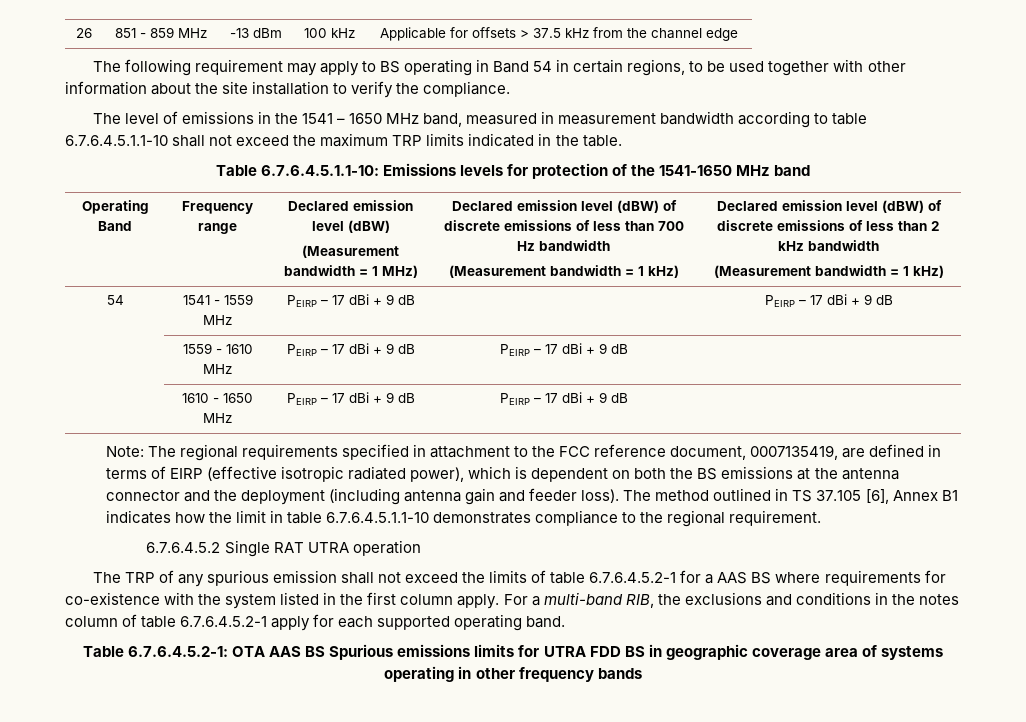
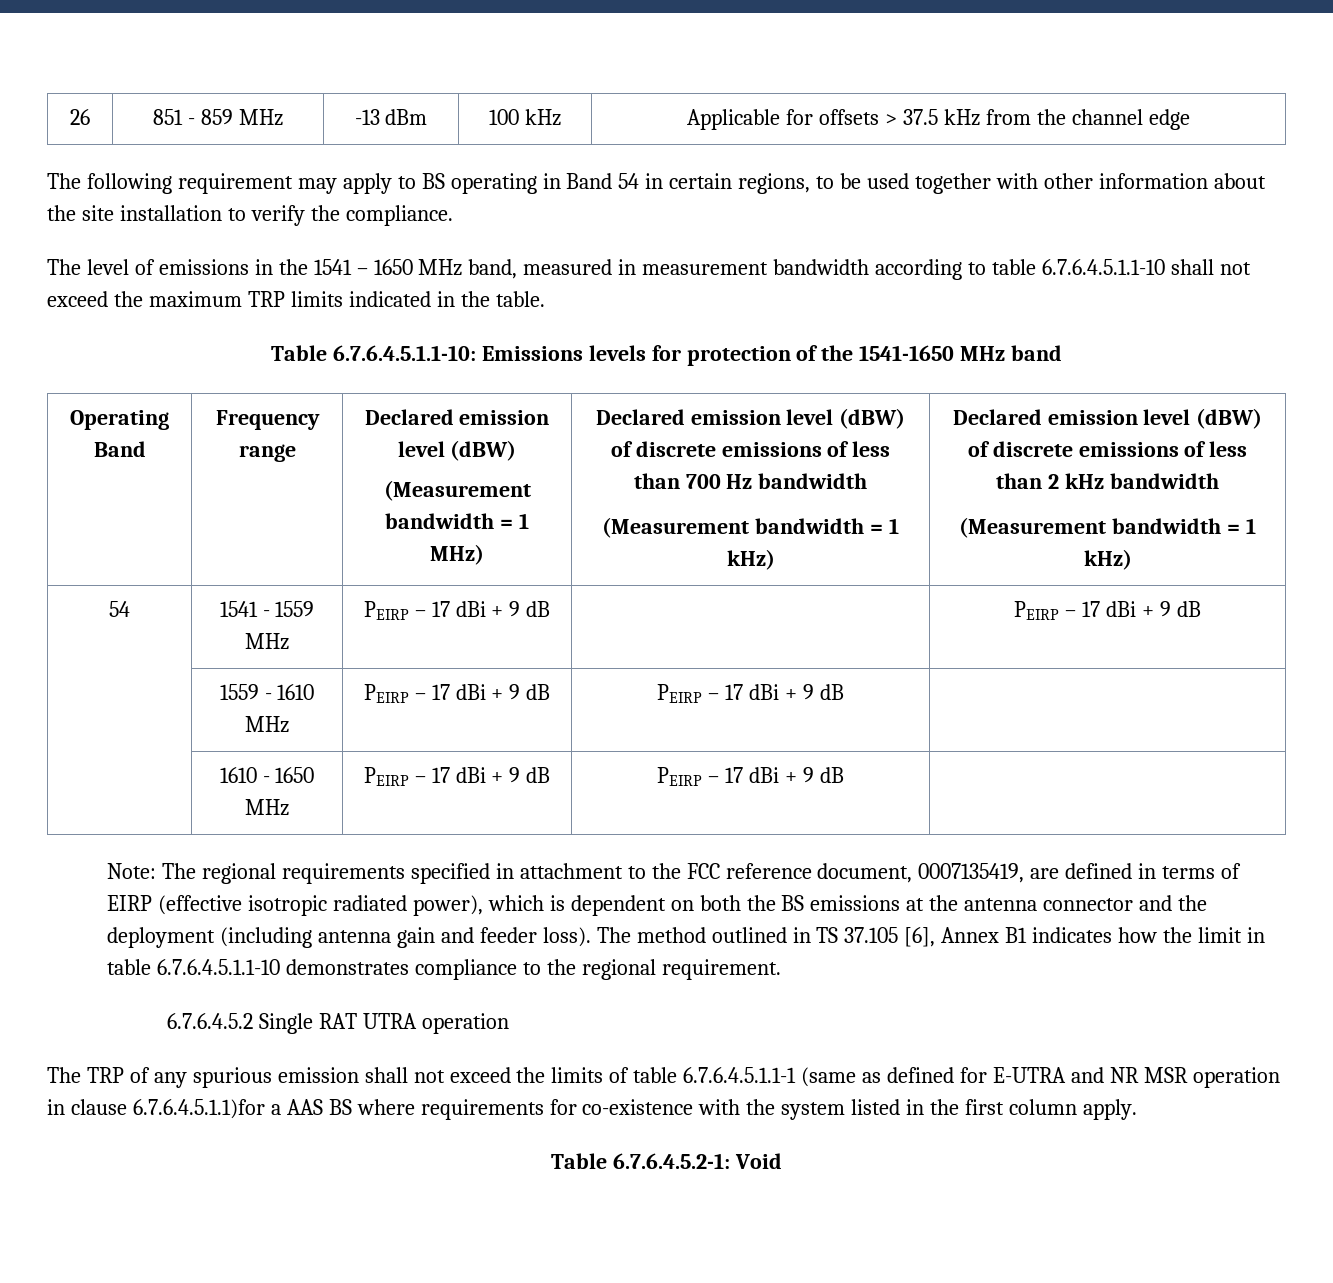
- The TRP of any spurious emission shall not exceed the limits of table 6.7.6.4.5.2-1 for a AAS BS where requirements for co-existence with the system listed in the first column apply. For a multi-band RIB, the exclusions and conditions in the notes column of table 6.7.6.4.5.2-1 apply for each supported operating band.
- Table 6.7.6.4.5.2-1: OTA AAS BS Spurious emissions limits for UTRA FDD BS in geographic coverage area of systems operating in other frequency bands
+ The TRP of any spurious emission shall not exceed the limits of table 6.7.6.4.5.1.1-1 (same as defined for E-UTRA and NR MSR operation in clause 6.7.6.4.5.1.1)for a AAS BS where requirements for co-existence with the system listed in the first column apply.
+ Table 6.7.6.4.5.2-1: Void

